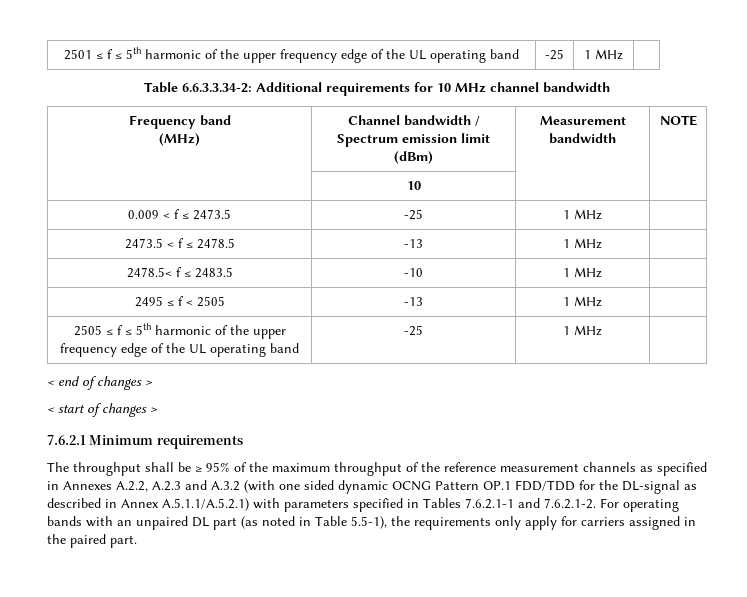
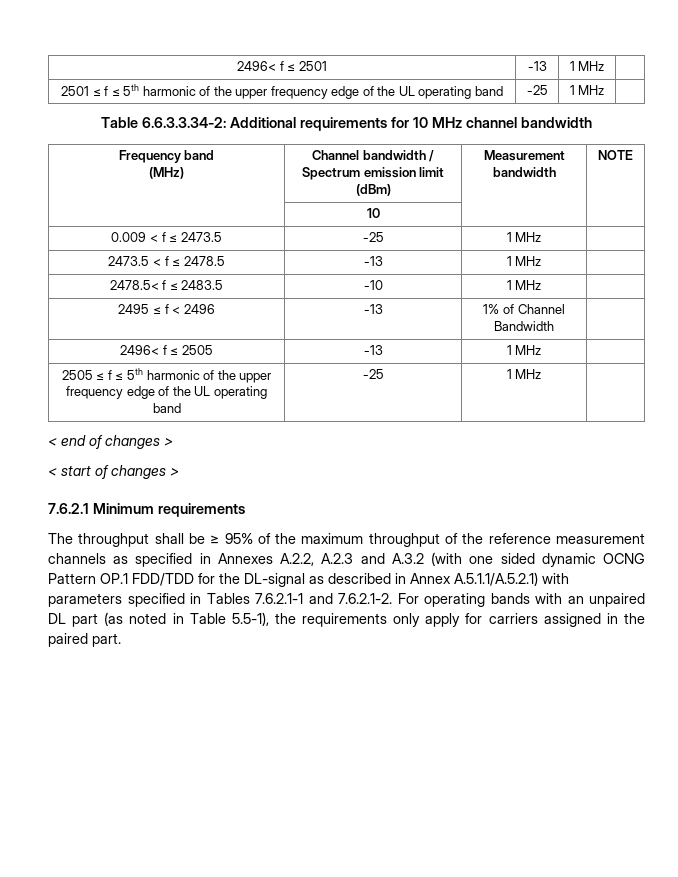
+ 2496< f ≤ 2501 | -13 | 1 MHz |
- 2495 ≤ f < 2505 | -13 | 1 MHz |
+ 2495 ≤ f < 2496 | -13 | 1% of Channel Bandwidth |
+ 2496< f ≤ 2505 | -13 | 1 MHz |

